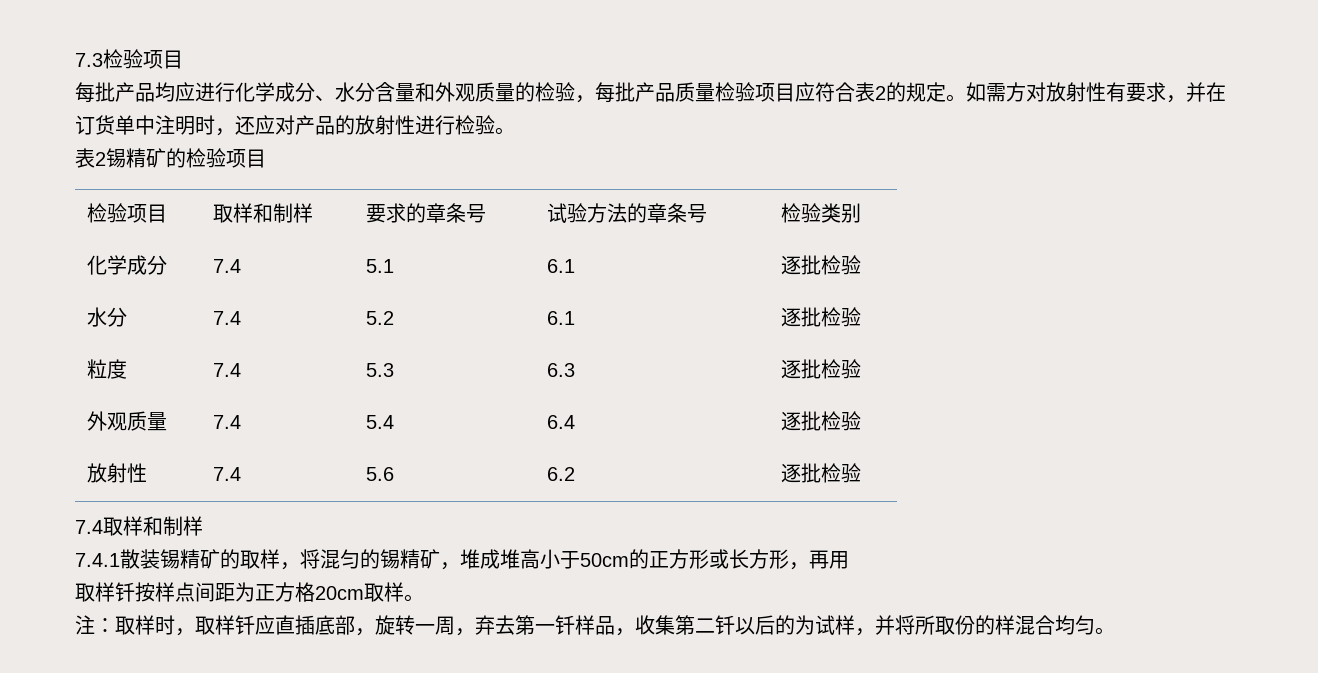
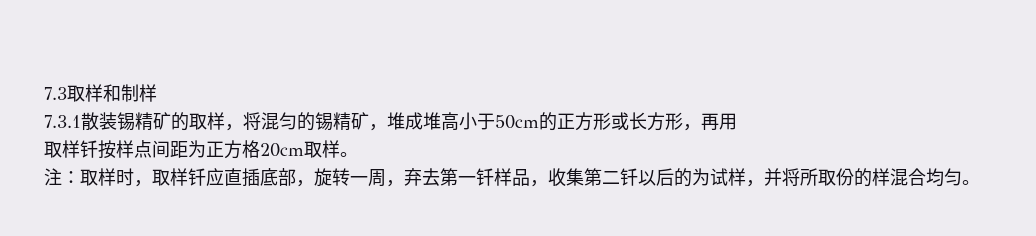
- 7.3检验项目
- 每批产品均应进行化学成分、水分含量和外观质量的检验，每批产品质量检验项目应符合表2的规定。如需方对放射性有要求，并在订货单中注明时，还应对产品的放射性进行检验。
- 表2锡精矿的检验项目
- 检验项目 | 取样和制样 | 要求的章条号 | 试验方法的章条号 | 检验类别
- 化学成分 | 7.4 | 5.1 | 6.1 | 逐批检验
- 水分 | 7.4 | 5.2 | 6.1 | 逐批检验
- 粒度 | 7.4 | 5.3 | 6.3 | 逐批检验
- 外观质量 | 7.4 | 5.4 | 6.4 | 逐批检验
- 放射性 | 7.4 | 5.6 | 6.2 | 逐批检验
- 7.4取样和制样
+ 7.3取样和制样
- 7.4.1散装锡精矿的取样，将混匀的锡精矿，堆成堆高小于50cm的正方形或长方形，再用
+ 7.3.1散装锡精矿的取样，将混匀的锡精矿，堆成堆高小于50cm的正方形或长方形，再用

